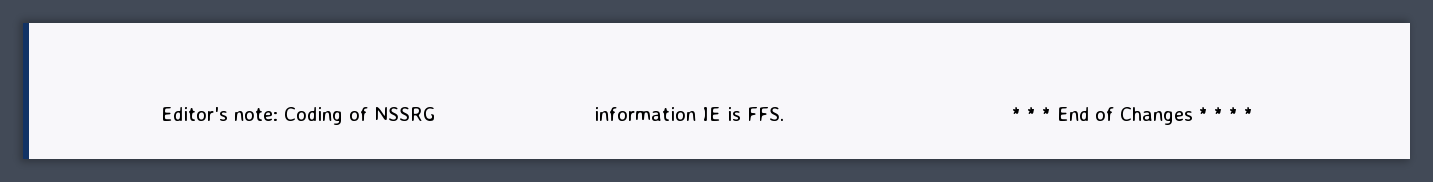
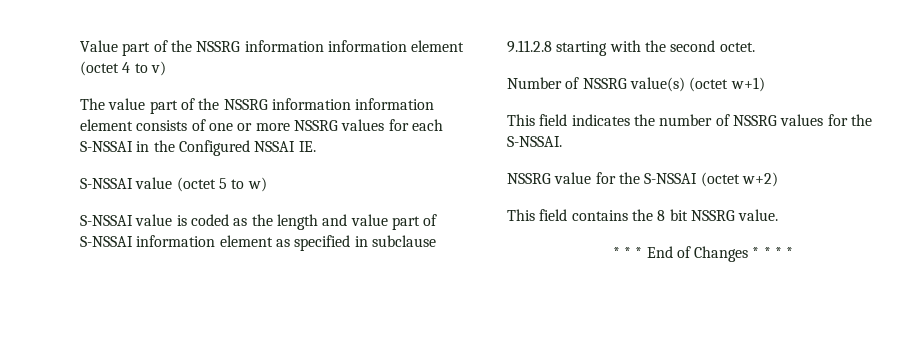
- Editor's note: Coding of NSSRG information IE is FFS.
+ Value part of the NSSRG information information element (octet 4 to v)
+ The value part of the NSSRG information information element consists of one or more NSSRG values for each S-NSSAI in the Configured NSSAI IE.
+ S-NSSAI value (octet 5 to w)
+ S-NSSAI value is coded as the length and value part of S-NSSAI information element as specified in subclause 9.11.2.8 starting with the second octet.
+ Number of NSSRG value(s) (octet w+1)
+ This field indicates the number of NSSRG values for the S-NSSAI.
+ NSSRG value for the S-NSSAI (octet w+2)
+ This field contains the 8 bit NSSRG value.

